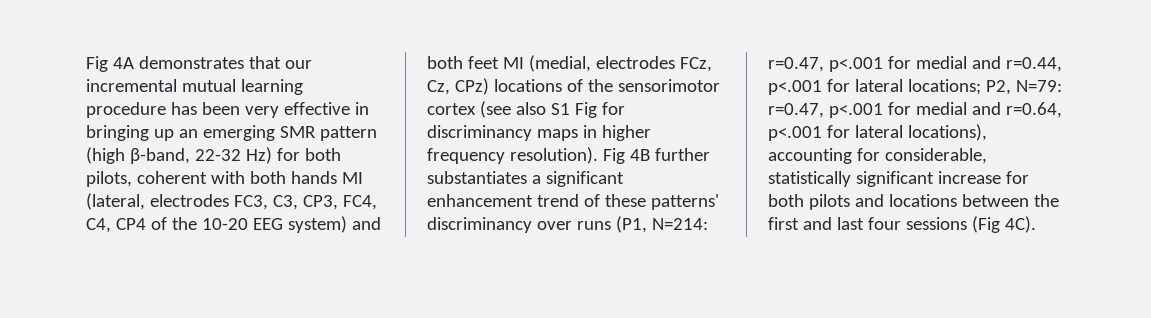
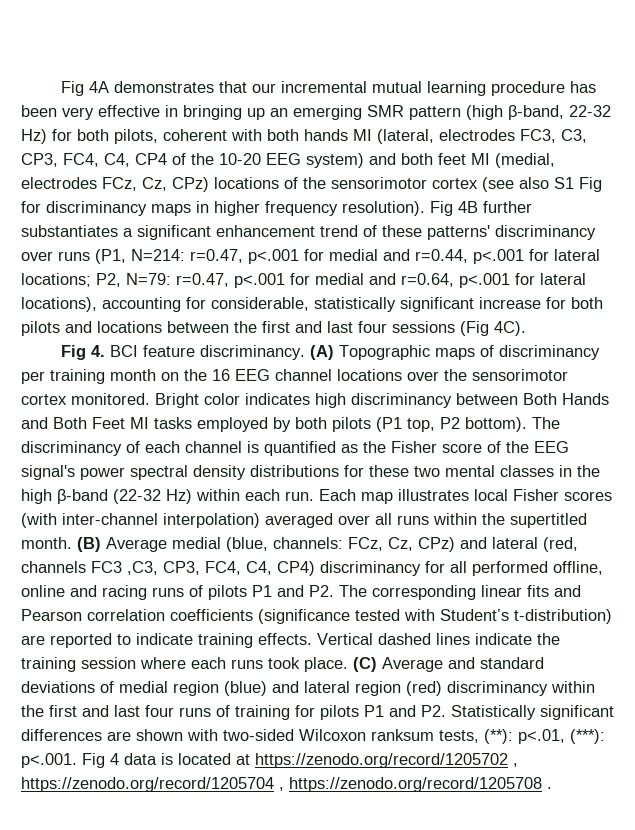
+ Fig 4. BCI feature discriminancy. (A) Topographic maps of discriminancy per training month on the 16 EEG channel locations over the sensorimotor cortex monitored. Bright color indicates high discriminancy between Both Hands and Both Feet MI tasks employed by both pilots (P1 top, P2 bottom). The discriminancy of each channel is quantified as the Fisher score of the EEG signal's power spectral density distributions for these two mental classes in the high β-band (22-32 Hz) within each run. Each map illustrates local Fisher scores (with inter-channel interpolation) averaged over all runs within the supertitled month. (B) Average medial (blue, channels: FCz, Cz, CPz) and lateral (red, channels FC3 ,C3, CP3, FC4, C4, CP4) discriminancy for all performed offline, online and racing runs of pilots P1 and P2. The corresponding linear fits and Pearson correlation coefficients (significance tested with Student’s t-distribution) are reported to indicate training effects. Vertical dashed lines indicate the training session where each runs took place. (C) Average and standard deviations of medial region (blue) and lateral region (red) discriminancy within the first and last four runs of training for pilots P1 and P2. Statistically significant differences are shown with two-sided Wilcoxon ranksum tests, (**): p<.01, (***): p<.001. Fig 4 data is located at https://zenodo.org/record/1205702 , https://zenodo.org/record/1205704 , https://zenodo.org/record/1205708 .

